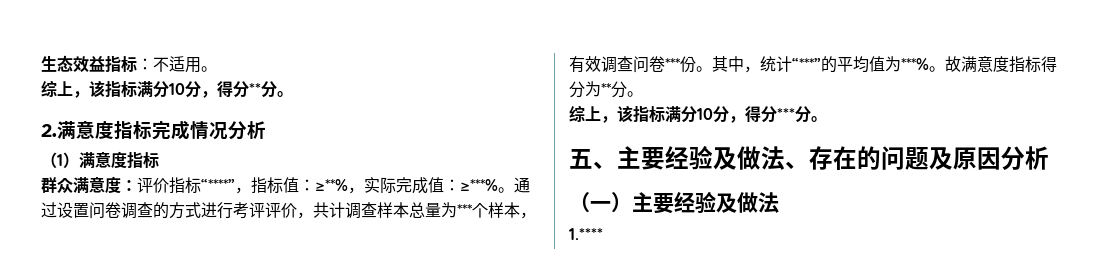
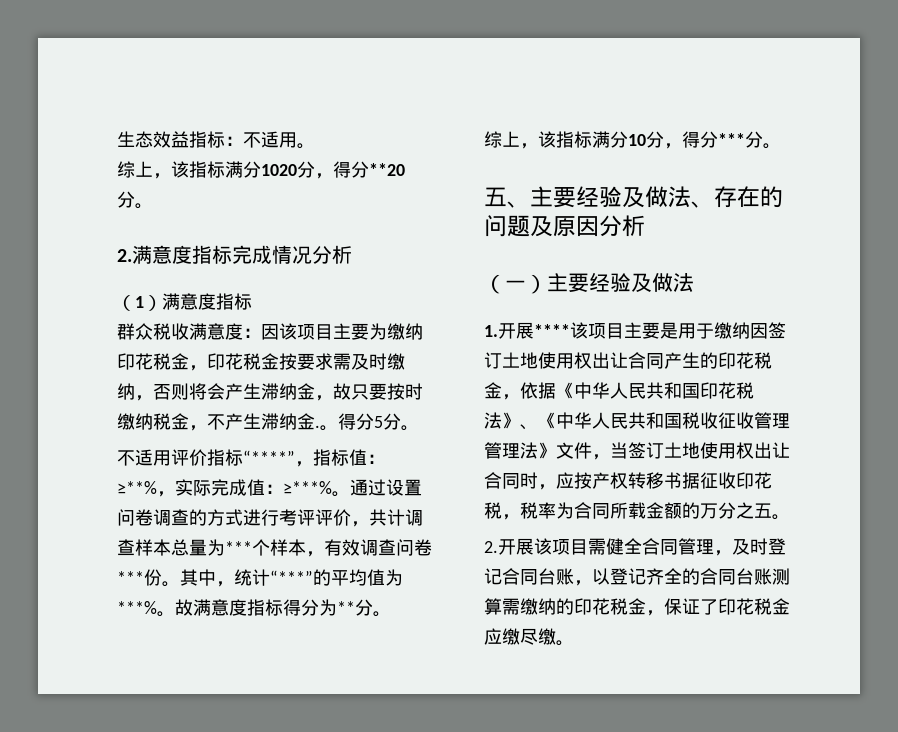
- 综上，该指标满分10分，得分**分。
+ 综上，该指标满分1020分，得分**20分。
- 群众满意度：评价指标“****”，指标值：≥**%，实际完成值：≥***%。
+ 群众税收满意度：因该项目主要为缴纳印花税金，印花税金按要求需及时缴纳，否则将会产生滞纳金，故只要按时缴纳税金，不产生滞纳金.。得分5分。
+ 不适用评价指标“****”，指标值：≥**%，实际完成值：≥***%。
- 1.****
+ 1.开展****该项目主要是用于缴纳因签订土地使用权出让合同产生的印花税金，依据《中华人民共和国印花税法》、《中华人民共和国税收征收管理管理法》文件，当签订土地使用权出让合同时，应按产权转移书据征收印花税，税率为合同所载金额的万分之五。
+ 2.开展该项目需健全合同管理，及时登记合同台账，以登记齐全的合同台账测算需缴纳的印花税金，保证了印花税金应缴尽缴。

